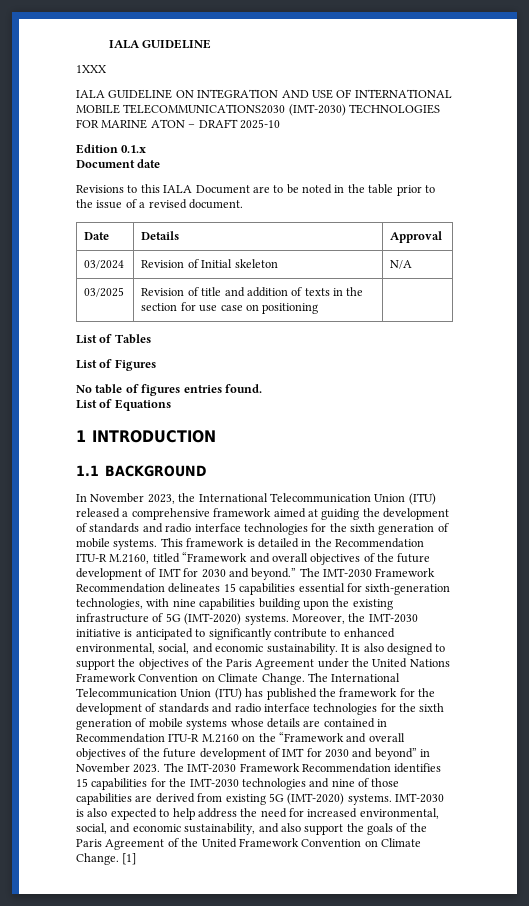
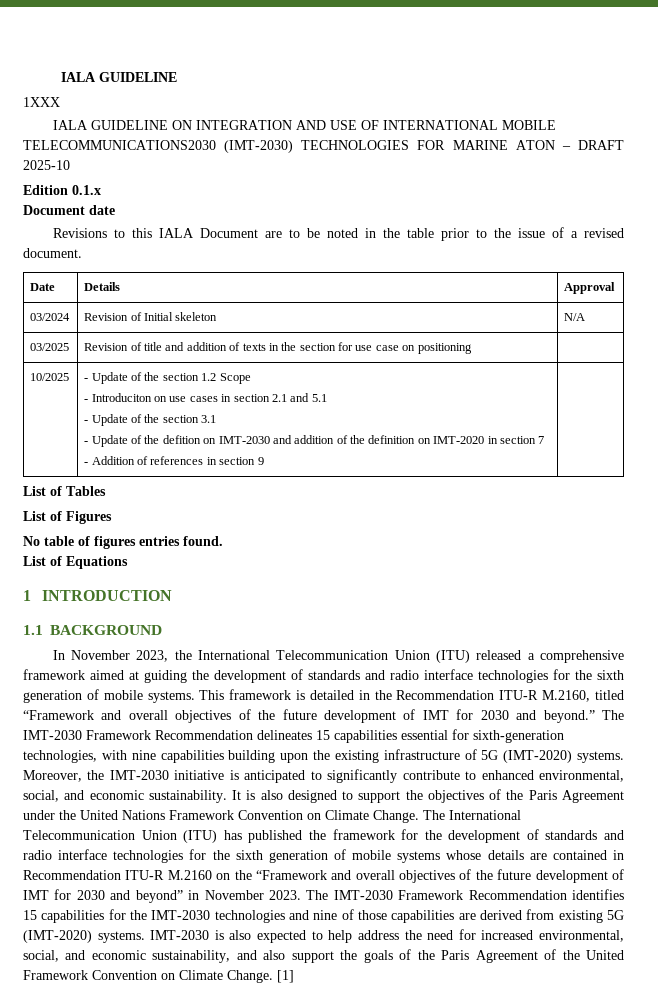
+ 10/2025 | - Update of the section 1.2 Scope
+ - Introduciton on use cases in section 2.1 and 5.1
+ - Update of the section 3.1
+ - Update of the defition on IMT-2030 and addition of the definition on IMT-2020 in section 7
+ - Addition of references in section 9

